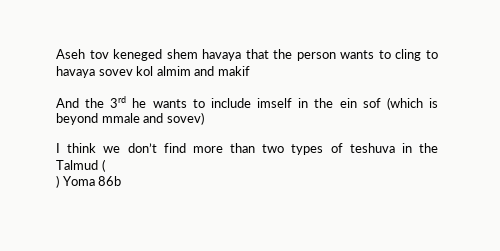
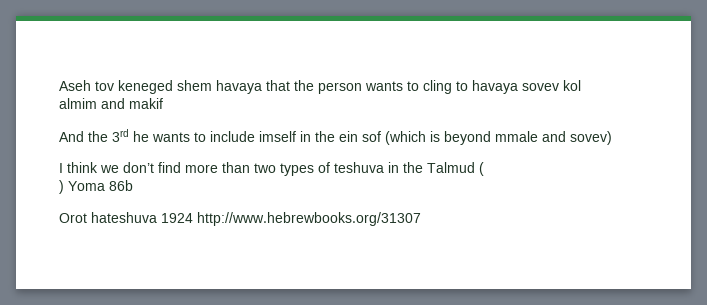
+ Orot hateshuva 1924 http://www.hebrewbooks.org/31307

